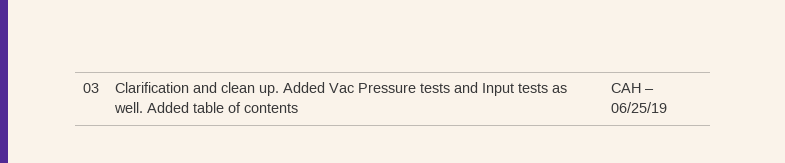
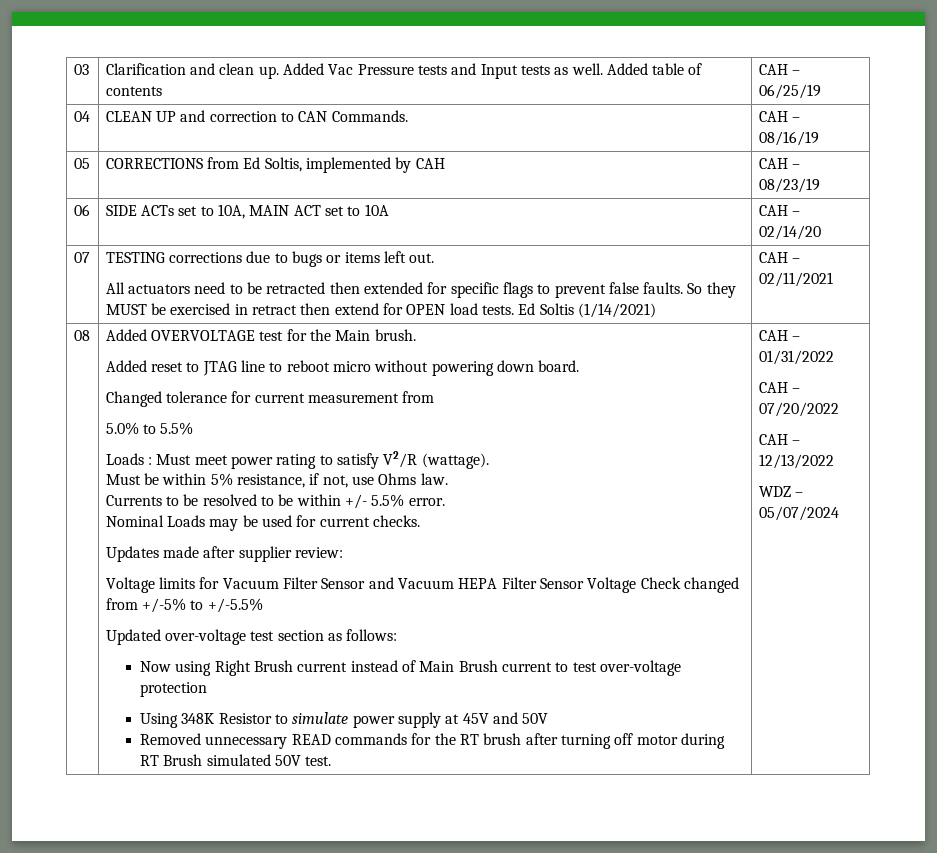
+ 04 | CLEAN UP and correction to CAN Commands. | CAH – 08/16/19
+ 05 | CORRECTIONS from Ed Soltis, implemented by CAH | CAH – 08/23/19
+ 06 | SIDE ACTs set to 10A, MAIN ACT set to 10A | CAH – 02/14/20
+ 07 | TESTING corrections due to bugs or items left out.
+ All actuators need to be retracted then extended for specific flags to prevent false faults. So they MUST be exercised in retract then extend for OPEN load tests. Ed Soltis (1/14/2021) | CAH – 02/11/2021
+ 08 | Added OVERVOLTAGE test for the Main brush.
+ Added reset to JTAG line to reboot micro without powering down board.
+ Changed tolerance for current measurement from
+ 5.0% to 5.5%
+ Loads : Must meet power rating to satisfy V2/R (wattage).
+ Must be within 5% resistance, if not, use Ohms law.
+ Currents to be resolved to be within +/- 5.5% error.
+ Nominal Loads may be used for current checks.
+ Updates made after supplier review:
+ Voltage limits for Vacuum Filter Sensor and Vacuum HEPA Filter Sensor Voltage Check changed from +/-5% to +/-5.5%
+ Updated over-voltage test section as follows:
+ Now using Right Brush current instead of Main Brush current to test over-voltage protection
+ Using 348K Resistor to simulate power supply at 45V and 50V
+ Removed unnecessary READ commands for the RT brush after turning off motor during RT Brush simulated 50V test. | CAH – 01/31/2022
+ CAH – 07/20/2022
+ CAH – 12/13/2022
+ WDZ – 05/07/2024

